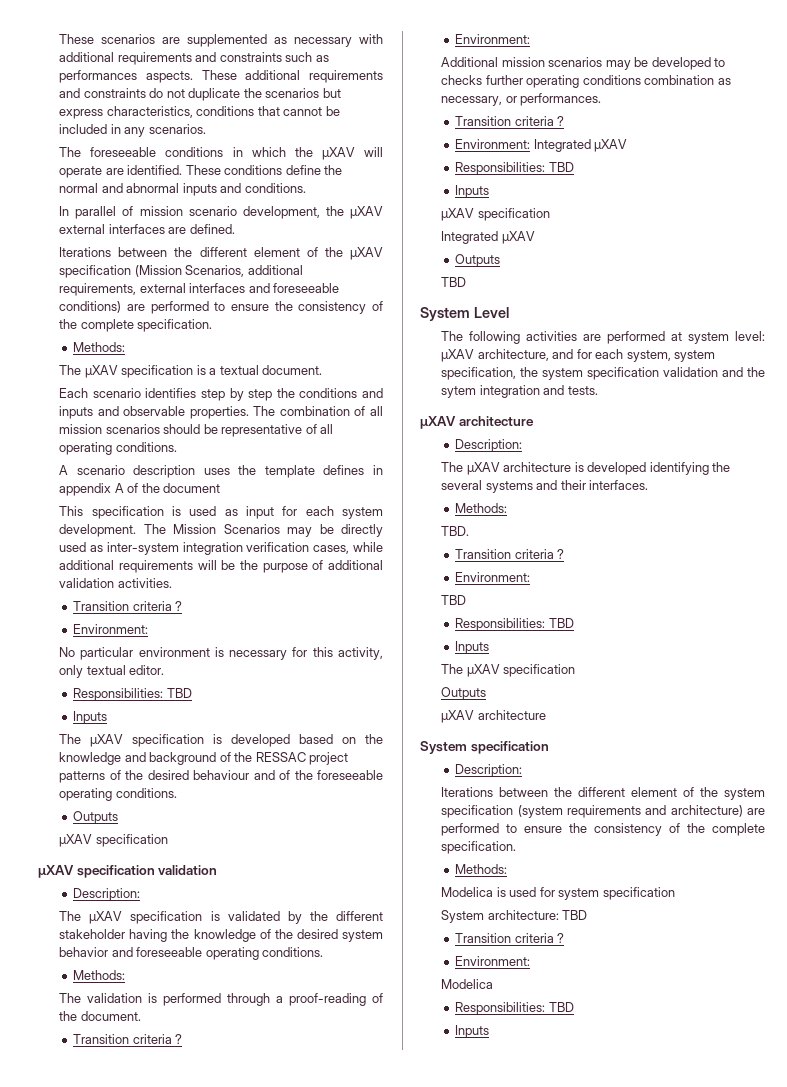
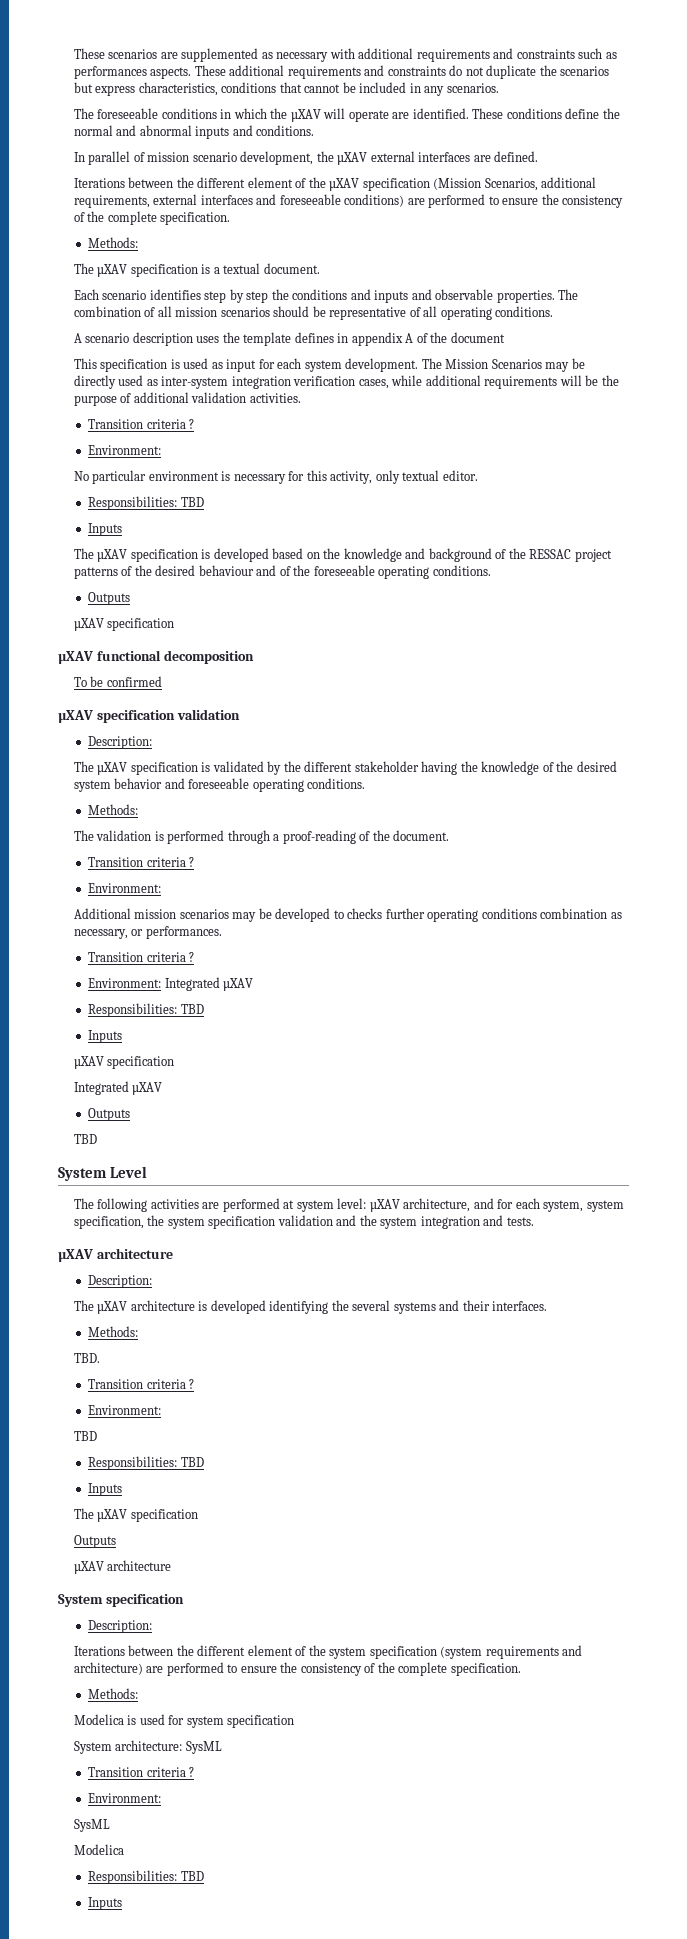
+ µXAV functional decomposition
+ To be confirmed
- The following activities are performed at system level: µXAV architecture, and for each system, system specification, the system specification validation and the sytem integration and tests.
+ The following activities are performed at system level: µXAV architecture, and for each system, system specification, the system specification validation and the system integration and tests.
- System architecture: TBD
+ System architecture: SysML
  Transition criteria ?
  Environment:
+ SysML

